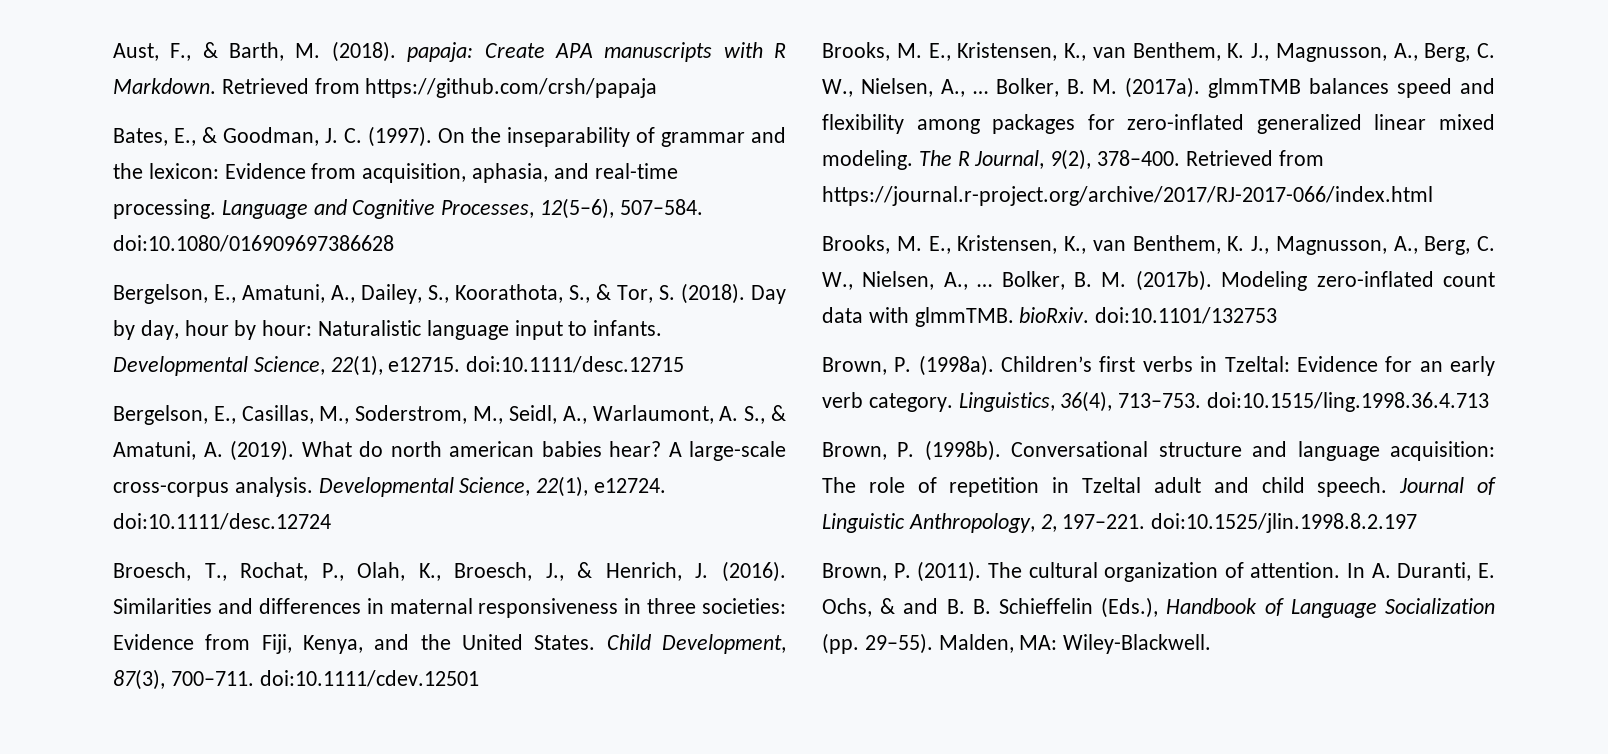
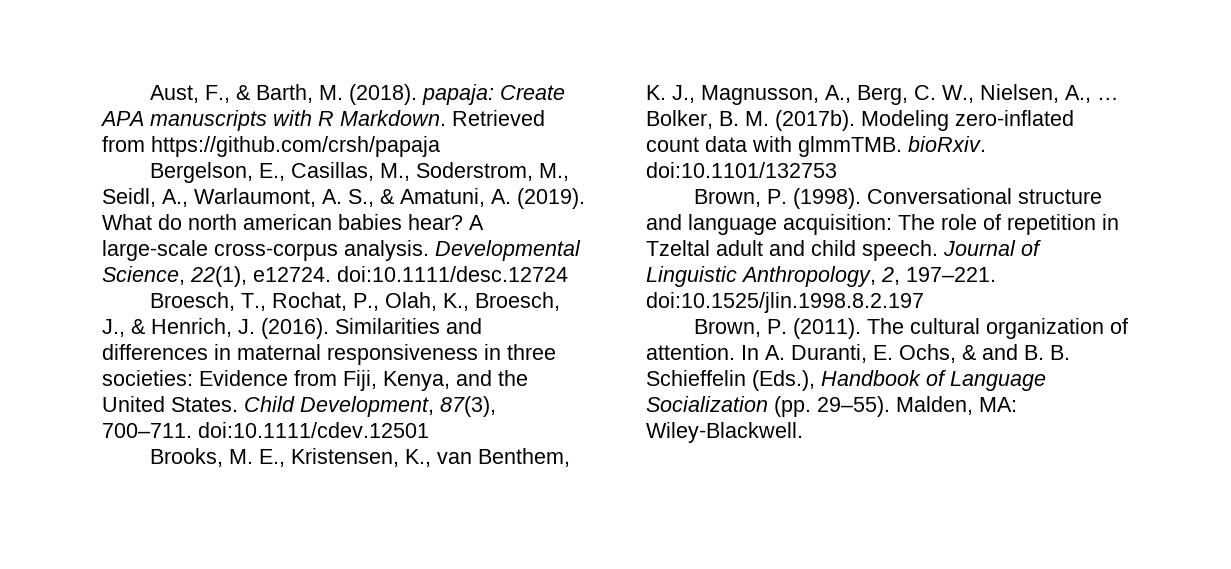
- Bates, E., & Goodman, J. C. (1997). On the inseparability of grammar and the lexicon: Evidence from acquisition, aphasia, and real-time processing. Language and Cognitive Processes, 12(5–6), 507–584. doi:10.1080/016909697386628
- Bergelson, E., Amatuni, A., Dailey, S., Koorathota, S., & Tor, S. (2018). Day by day, hour by hour: Naturalistic language input to infants. Developmental Science, 22(1), e12715. doi:10.1111/desc.12715
- Brooks, M. E., Kristensen, K., van Benthem, K. J., Magnusson, A., Berg, C. W., Nielsen, A., … Bolker, B. M. (2017a). glmmTMB balances speed and flexibility among packages for zero-inflated generalized linear mixed modeling. The R Journal, 9(2), 378–400. Retrieved from https://journal.r-project.org/archive/2017/RJ-2017-066/index.html
- Brown, P. (1998a). Children’s first verbs in Tzeltal: Evidence for an early verb category. Linguistics, 36(4), 713–753. doi:10.1515/ling.1998.36.4.713
- Brown, P. (1998b).
+ Brown, P. (1998).

